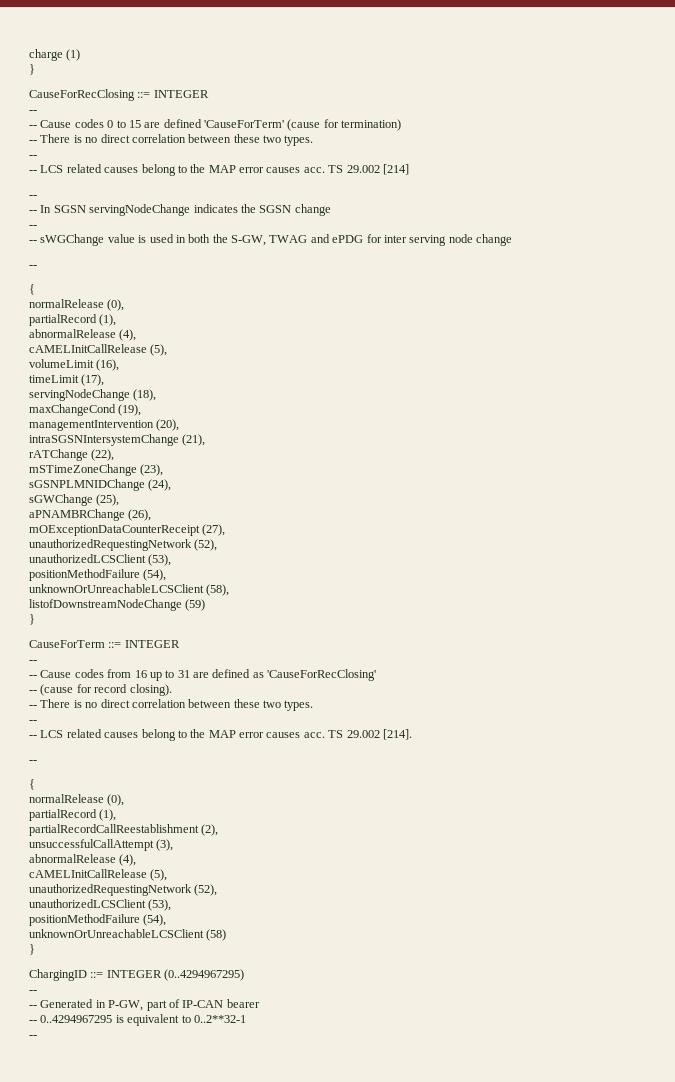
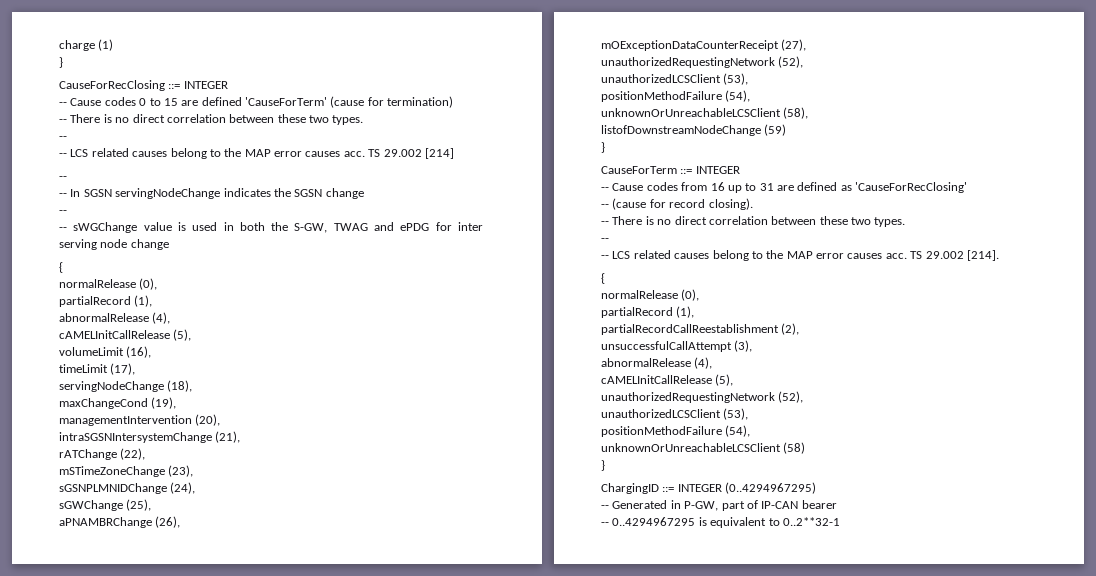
  CauseForRecClosing ::= INTEGER
- --
  -- sWGChange value is used in both the S-GW, TWAG and ePDG for inter serving node change
- --
  CauseForTerm ::= INTEGER
- --
  TS 29.002 [214].
- --
  ChargingID ::= INTEGER (0..4294967295)
- --
  -- 0..4294967295 is equivalent to 0..2**32-1
- --

